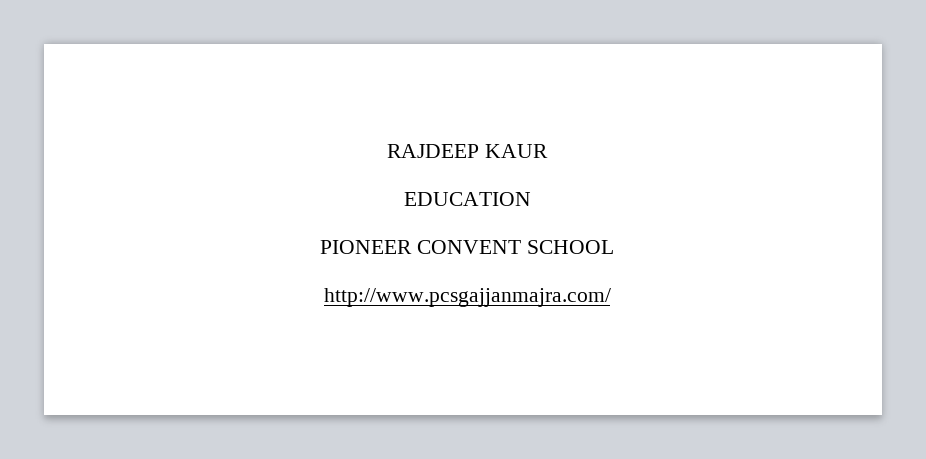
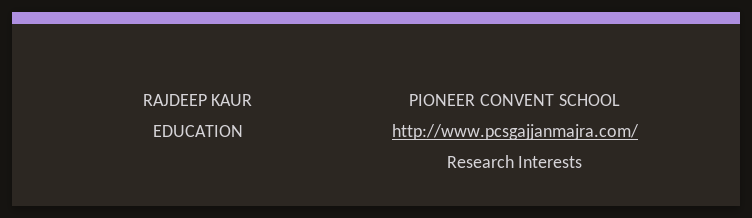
+ Research Interests

